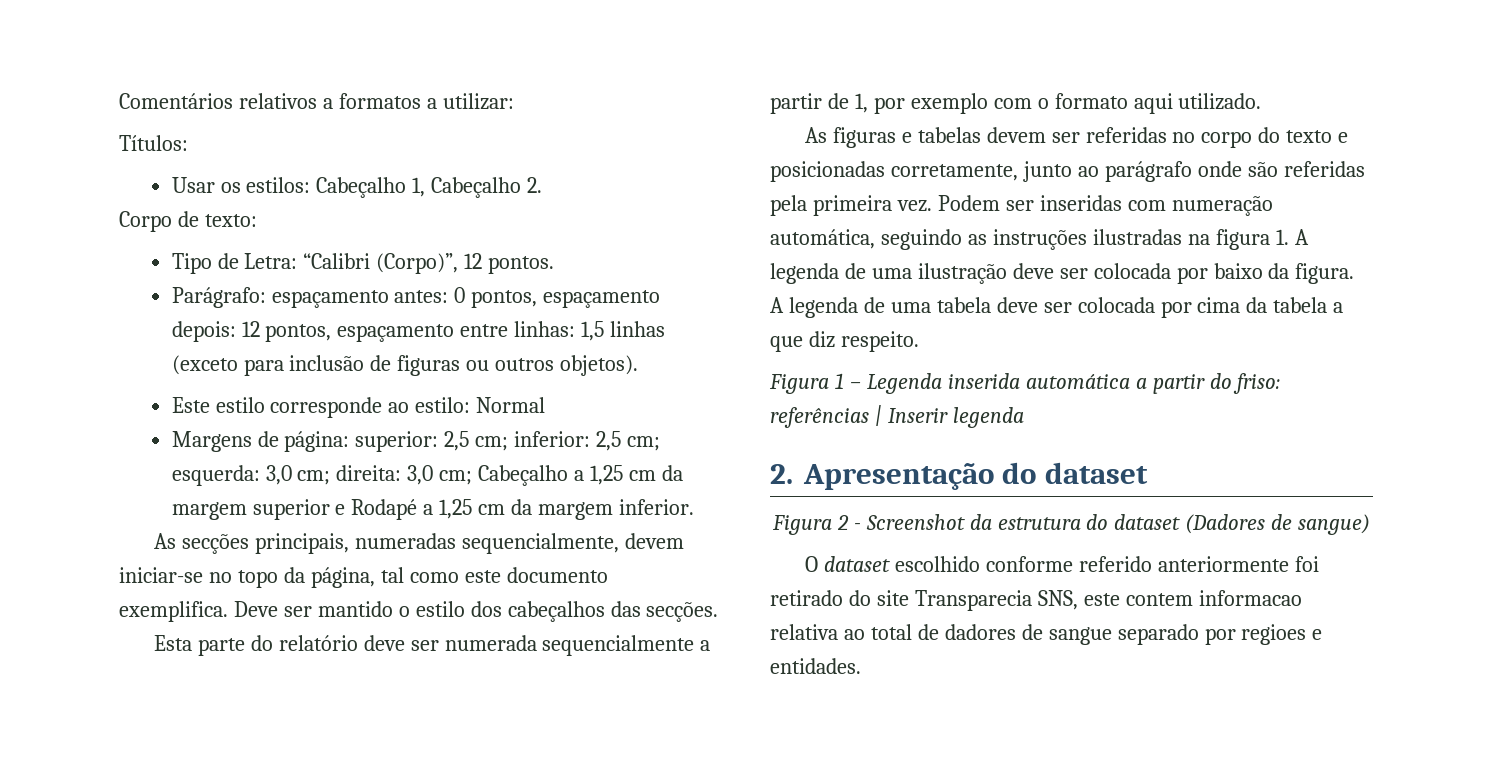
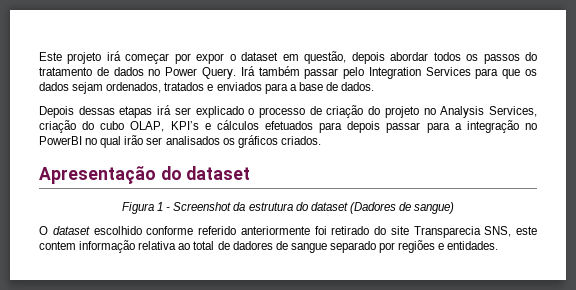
- Comentários relativos a formatos a utilizar:
- Títulos:
- Usar os estilos: Cabeçalho 1, Cabeçalho 2.
- Corpo de texto:
- Tipo de Letra: “Calibri (Corpo)”, 12 pontos.
- Parágrafo: espaçamento antes: 0 pontos, espaçamento depois: 12 pontos, espaçamento entre linhas: 1,5 linhas (exceto para inclusão de figuras ou outros objetos).
- Este estilo corresponde ao estilo: Normal
- Margens de página: superior: 2,5 cm; inferior: 2,5 cm; esquerda: 3,0 cm; direita: 3,0 cm; Cabeçalho a 1,25 cm da margem superior e Rodapé a 1,25 cm da margem inferior.
- As secções principais, numeradas sequencialmente, devem iniciar-se no topo da página, tal como este documento exemplifica. Deve ser mantido o estilo dos cabeçalhos das secções.
- Esta parte do relatório deve ser numerada sequencialmente a partir de 1, por exemplo com o formato aqui utilizado.
- As figuras e tabelas devem ser referidas no corpo do texto e posicionadas corretamente, junto ao parágrafo onde são referidas pela primeira vez. Podem ser inseridas com numeração automática, seguindo as instruções ilustradas na figura 1. A legenda de uma ilustração deve ser colocada por baixo da figura. A legenda de uma tabela deve ser colocada por cima da tabela a que diz respeito.
- Figura 1 – Legenda inserida automática a partir do friso: referências | Inserir legenda
- 2. Apresentação do dataset
+ Este projeto irá começar por expor o dataset em questão, depois abordar todos os passos do tratamento de dados no Power Query. Irá também passar pelo Integration Services para que os dados sejam ordenados, tratados e enviados para a base de dados.
+ Depois dessas etapas irá ser explicado o processo de criação do projeto no Analysis Services, criação do cubo OLAP, KPI’s e cálculos efetuados para depois passar para a integração no PowerBI no qual irão ser analisados os gráficos criados.
+ Apresentação do dataset
- Figura 2 - Screenshot da estrutura do dataset (Dadores de sangue)
+ Figura 1 - Screenshot da estrutura do dataset (Dadores de sangue)
- O dataset escolhido conforme referido anteriormente foi retirado do site Transparecia SNS, este contem informacao relativa ao total de dadores de sangue separado por regioes e entidades.
+ O dataset escolhido conforme referido anteriormente foi retirado do site Transparecia SNS, este contem informação relativa ao total de dadores de sangue separado por regiões e entidades.

